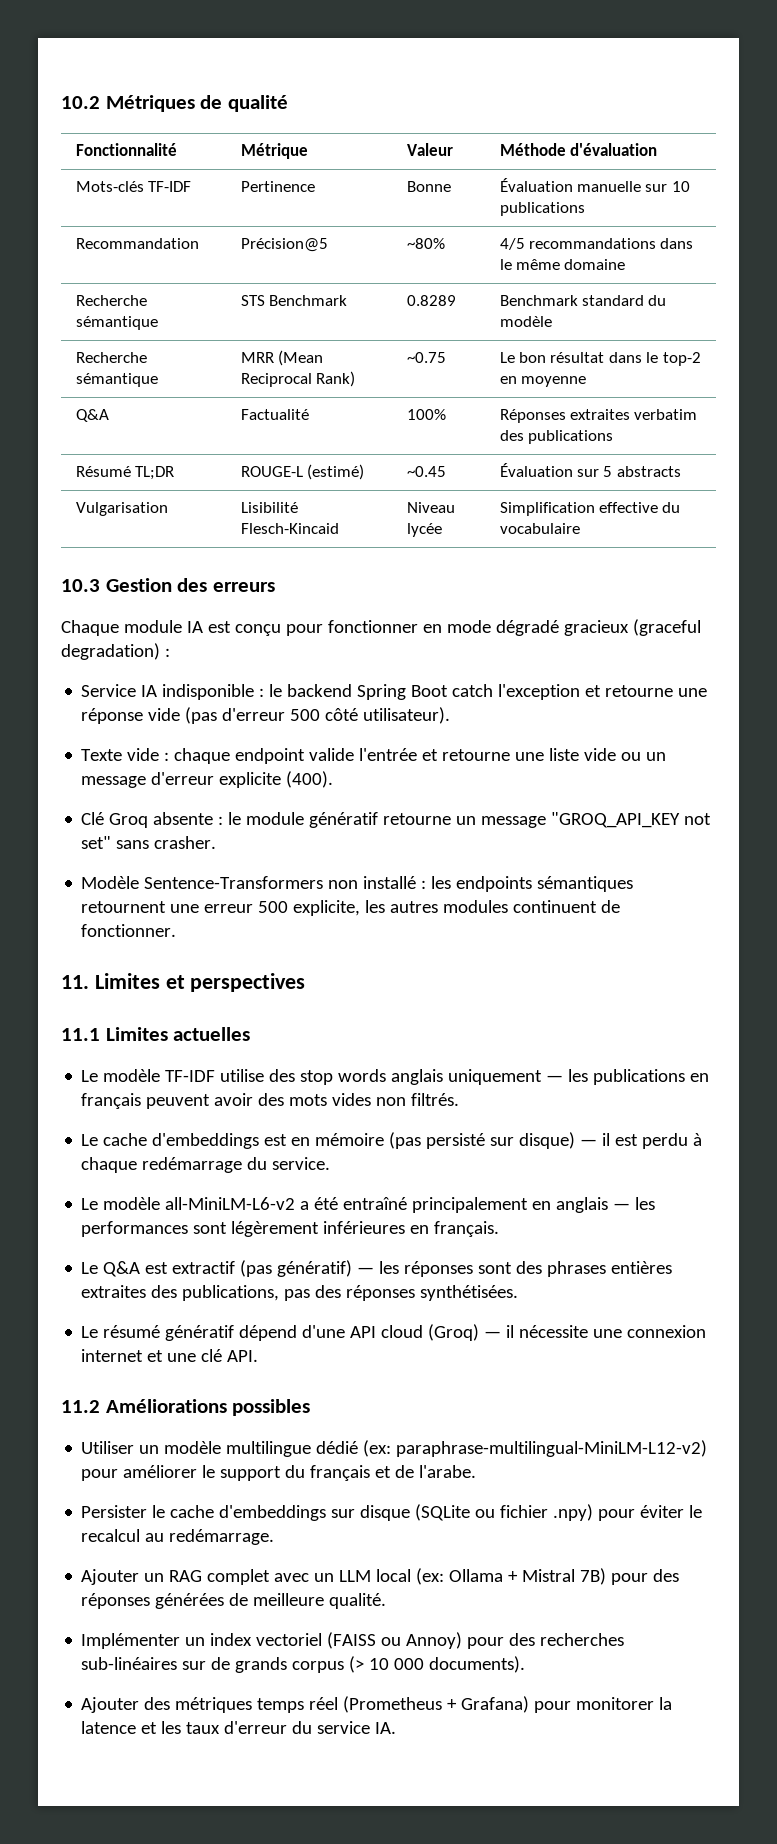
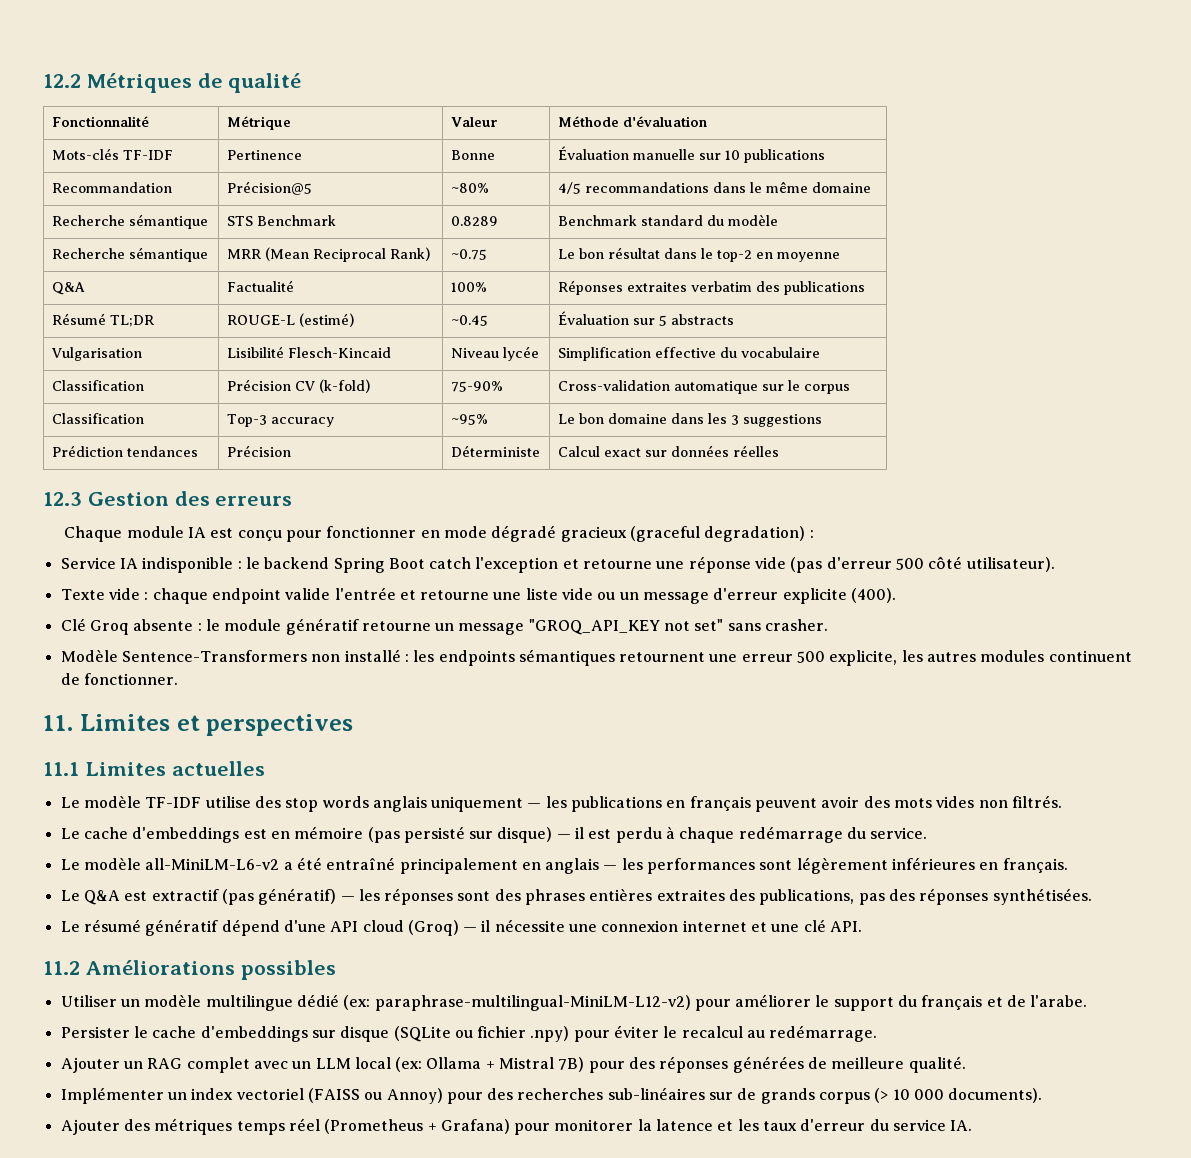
- 10.2 Métriques de qualité
+ 12.2 Métriques de qualité
- 10.3 Gestion des erreurs
+ Classification | Précision CV (k-fold) | 75-90% | Cross-validation automatique sur le corpus
+ Classification | Top-3 accuracy | ~95% | Le bon domaine dans les 3 suggestions
+ Prédiction tendances | Précision | Déterministe | Calcul exact sur données réelles
+ 12.3 Gestion des erreurs

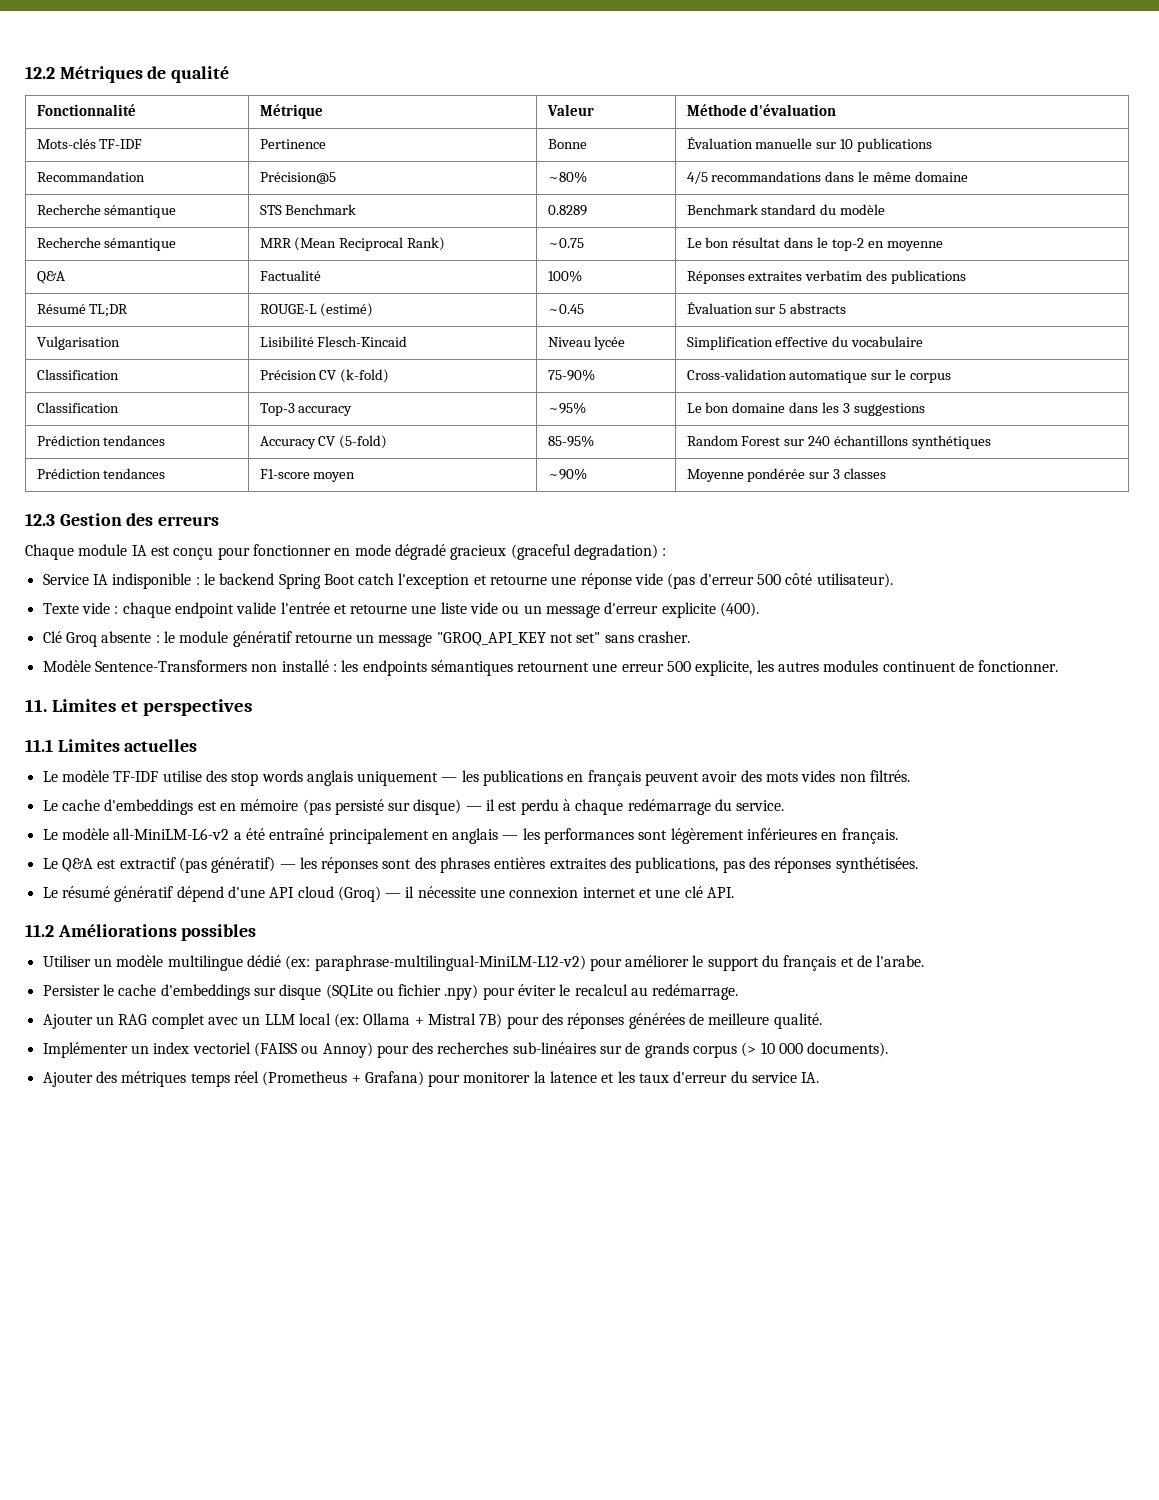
- Prédiction tendances | Précision | Déterministe | Calcul exact sur données réelles
+ Prédiction tendances | Accuracy CV (5-fold) | 85-95% | Random Forest sur 240 échantillons synthétiques
+ Prédiction tendances | F1-score moyen | ~90% | Moyenne pondérée sur 3 classes

